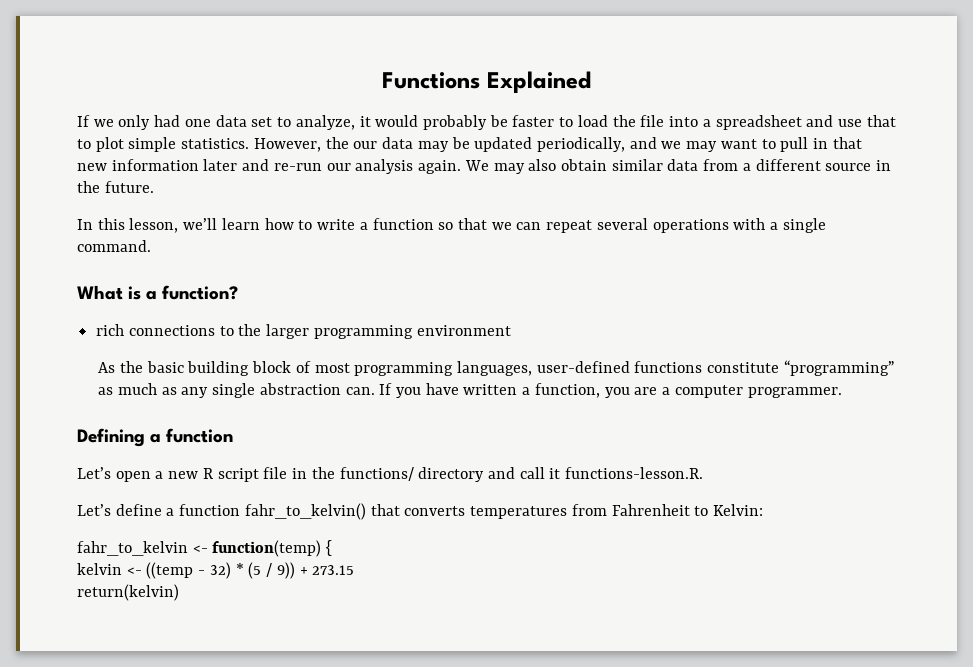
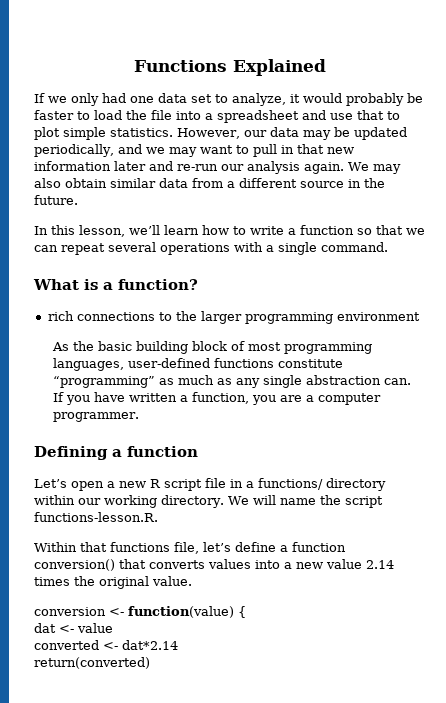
- However, the our data may be updated periodically, and we may want to pull in that new information later and re-run our analysis again.
+ However, our data may be updated periodically, and we may want to pull in that new information later and re-run our analysis again.
- Let’s open a new R script file in the functions/ directory and call it functions-lesson.R.
- Let’s define a function fahr_to_kelvin() that converts temperatures from Fahrenheit to Kelvin:
- fahr_to_kelvin <- function(temp) {
- kelvin <- ((temp - 32) * (5 / 9)) + 273.15
- return(kelvin)
+ Let’s open a new R script file in a functions/ directory within our working directory. We will name the script functions-lesson.R.
+ Within that functions file, let’s define a function conversion() that converts values into a new value 2.14 times the original value.
+ conversion <- function(value) {
+ dat <- value
+ converted <- dat*2.14
+ return(converted)

